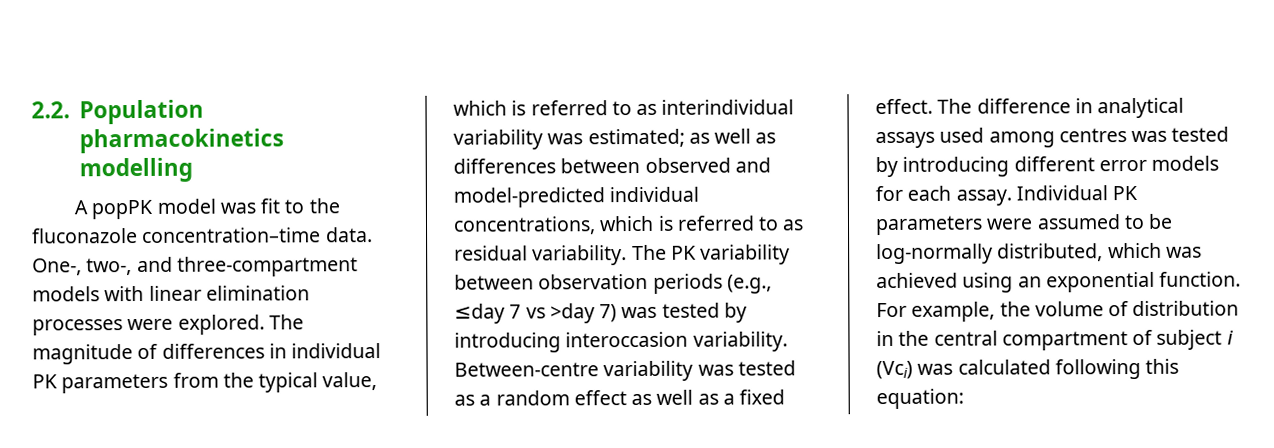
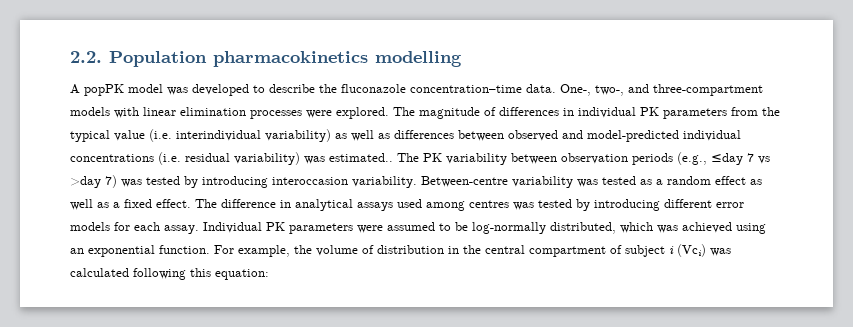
- A popPK model was fit to the fluconazole concentration–time data.
+ A popPK model was developed to describe the fluconazole concentration–time data.
- The magnitude of differences in individual PK parameters from the typical value, which is referred to as interindividual variability was estimated; as well as differences between observed and model-predicted individual concentrations, which is referred to as residual variability.
+ The magnitude of differences in individual PK parameters from the typical value (i.e. interindividual variability) as well as differences between observed and model-predicted individual concentrations (i.e. residual variability) was estimated..

